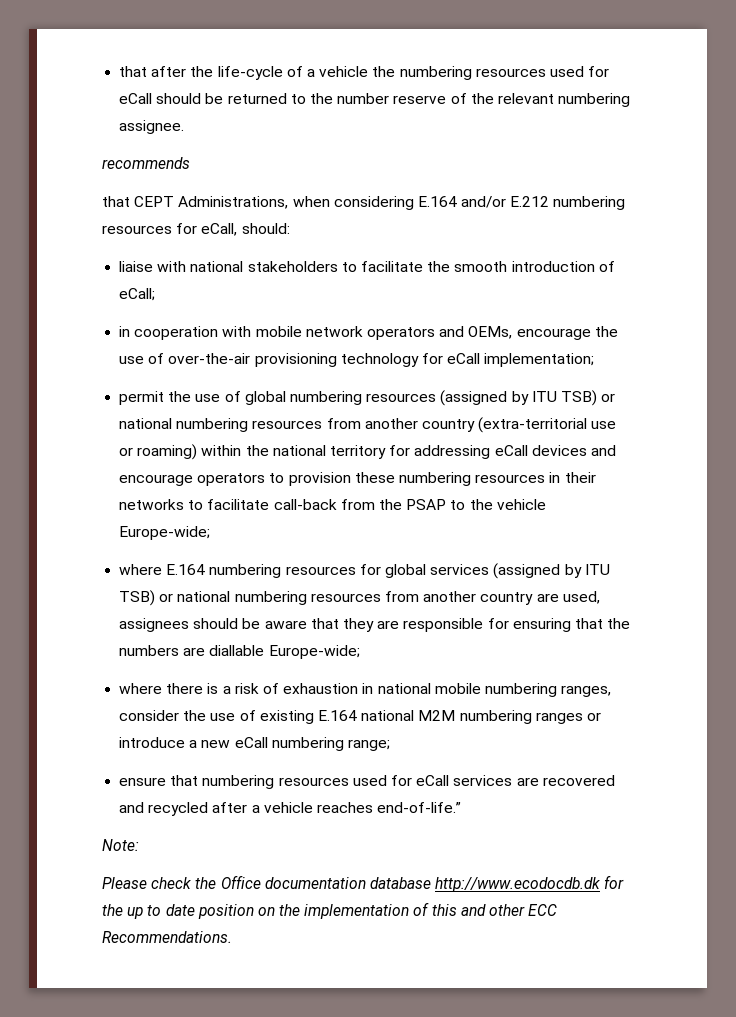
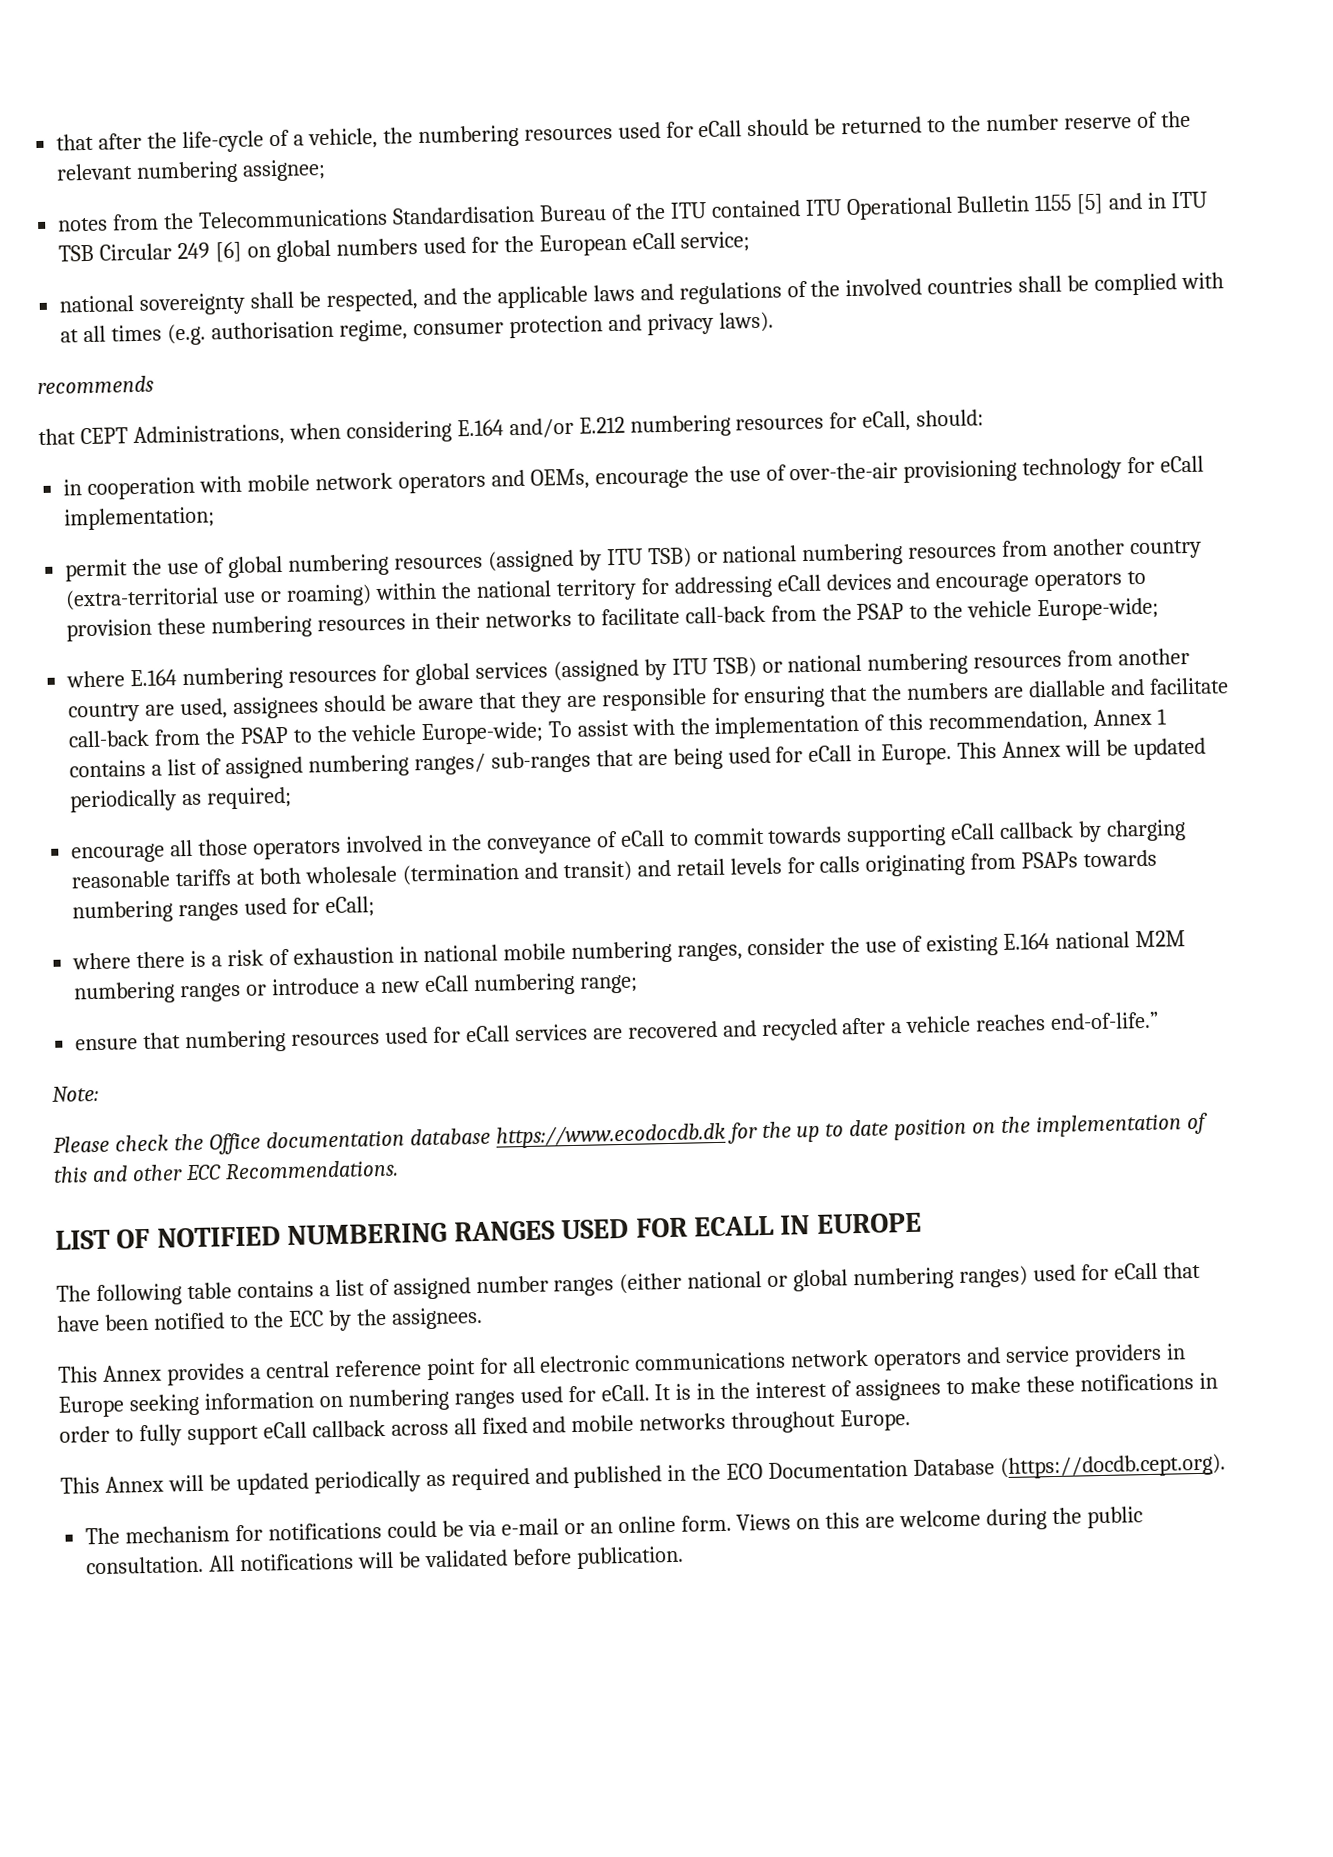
- that after the life-cycle of a vehicle the numbering resources used for eCall should be returned to the number reserve of the relevant numbering assignee.
+ that after the life-cycle of a vehicle, the numbering resources used for eCall should be returned to the number reserve of the relevant numbering assignee;
+ notes from the Telecommunications Standardisation Bureau of the ITU contained ITU Operational Bulletin 1155 [5] and in ITU TSB Circular 249 [6] on global numbers used for the European eCall service;
+ national sovereignty shall be respected, and the applicable laws and regulations of the involved countries shall be complied with at all times (e.g. authorisation regime, consumer protection and privacy laws).
- liaise with national stakeholders to facilitate the smooth introduction of eCall;
- where E.164 numbering resources for global services (assigned by ITU TSB) or national numbering resources from another country are used, assignees should be aware that they are responsible for ensuring that the numbers are diallable Europe-wide;
+ where E.164 numbering resources for global services (assigned by ITU TSB) or national numbering resources from another country are used, assignees should be aware that they are responsible for ensuring that the numbers are diallable and facilitate call-back from the PSAP to the vehicle Europe-wide; To assist with the implementation of this recommendation, Annex 1 contains a list of assigned numbering ranges/ sub-ranges that are being used for eCall in Europe. This Annex will be updated periodically as required;
+ encourage all those operators involved in the conveyance of eCall to commit towards supporting eCall callback by charging reasonable tariffs at both wholesale (termination and transit) and retail levels for calls originating from PSAPs towards numbering ranges used for eCall;
- Please check the Office documentation database http://www.ecodocdb.dk for the up to date position on the implementation of this and other ECC Recommendations.
+ Please check the Office documentation database https://www.ecodocdb.dk for the up to date position on the implementation of this and other ECC Recommendations.
+ LIST OF NOTIFIED NUMBERING RANGES USED FOR ECALL IN EUROPE
+ The following table contains a list of assigned number ranges (either national or global numbering ranges) used for eCall that have been notified to the ECC by the assignees.
+ This Annex provides a central reference point for all electronic communications network operators and service providers in Europe seeking information on numbering ranges used for eCall. It is in the interest of assignees to make these notifications in order to fully support eCall callback across all fixed and mobile networks throughout Europe.
+ This Annex will be updated periodically as required and published in the ECO Documentation Database (https://docdb.cept.org).
+ The mechanism for notifications could be via e-mail or an online form. Views on this are welcome during the public consultation. All notifications will be validated before publication.

